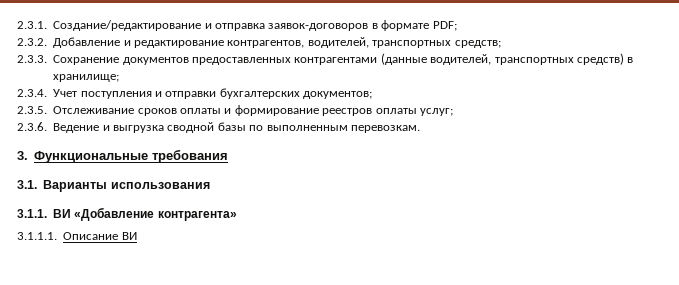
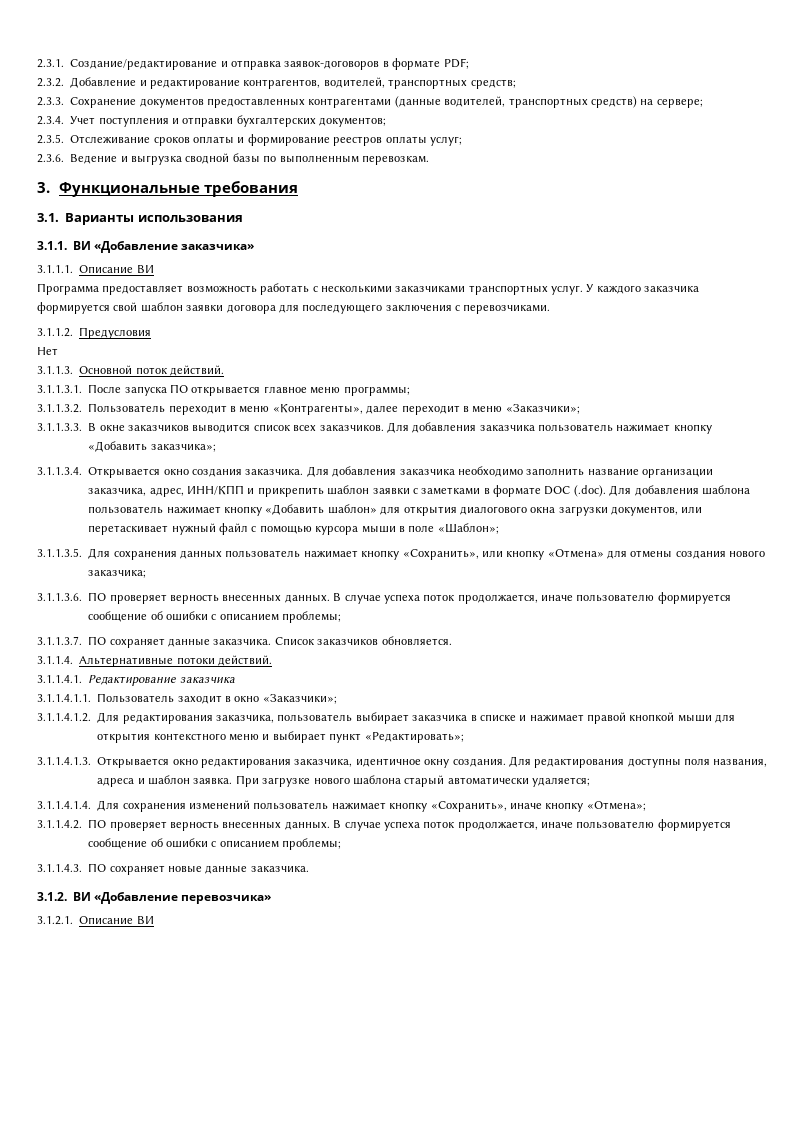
- 2.3.3. Сохранение документов предоставленных контрагентами (данные водителей, транспортных средств) в хранилище;
+ 2.3.3. Сохранение документов предоставленных контрагентами (данные водителей, транспортных средств) на сервере;
- 3.1.1. ВИ «Добавление контрагента»
+ 3.1.1. ВИ «Добавление заказчика»
+ Программа предоставляет возможность работать с несколькими заказчиками транспортных услуг. У каждого заказчика формируется свой шаблон заявки договора для последующего заключения с перевозчиками.
+ 3.1.1.2. Предусловия
+ Нет
+ 3.1.1.3. Основной поток действий.
+ 3.1.1.3.1. После запуска ПО открывается главное меню программы;
+ 3.1.1.3.2. Пользователь переходит в меню «Контрагенты», далее переходит в меню «Заказчики»;
+ 3.1.1.3.3. В окне заказчиков выводится список всех заказчиков. Для добавления заказчика пользователь нажимает кнопку «Добавить заказчика»;
+ 3.1.1.3.4. Открывается окно создания заказчика. Для добавления заказчика необходимо заполнить название организации заказчика, адрес, ИНН/КПП и прикрепить шаблон заявки с заметками в формате DOC (.doc). Для добавления шаблона пользователь нажимает кнопку «Добавить шаблон» для открытия диалогового окна загрузки документов, или перетаскивает нужный файл с помощью курсора мыши в поле «Шаблон»;
+ 3.1.1.3.5. Для сохранения данных пользователь нажимает кнопку «Сохранить», или кнопку «Отмена» для отмены создания нового заказчика;
+ 3.1.1.3.6. ПО проверяет верность внесенных данных. В случае успеха поток продолжается, иначе пользователю формируется сообщение об ошибки с описанием проблемы;
+ 3.1.1.3.7. ПО сохраняет данные заказчика. Список заказчиков обновляется.
+ 3.1.1.4. Альтернативные потоки действий.
+ 3.1.1.4.1. Редактирование заказчика
+ 3.1.1.4.1.1. Пользователь заходит в окно «Заказчики»;
+ 3.1.1.4.1.2. Для редактирования заказчика, пользователь выбирает заказчика в списке и нажимает правой кнопкой мыши для открытия контекстного меню и выбирает пункт «Редактировать»;
+ 3.1.1.4.1.3. Открывается окно редактирования заказчика, идентичное окну создания. Для редактирования доступны поля названия, адреса и шаблон заявка. При загрузке нового шаблона старый автоматически удаляется;
+ 3.1.1.4.1.4. Для сохранения изменений пользователь нажимает кнопку «Сохранить», иначе кнопку «Отмена»;
+ 3.1.1.4.2. ПО проверяет верность внесенных данных. В случае успеха поток продолжается, иначе пользователю формируется сообщение об ошибки с описанием проблемы;
+ 3.1.1.4.3. ПО сохраняет новые данные заказчика.
+ 3.1.2. ВИ «Добавление перевозчика»
+ 3.1.2.1. Описание ВИ

